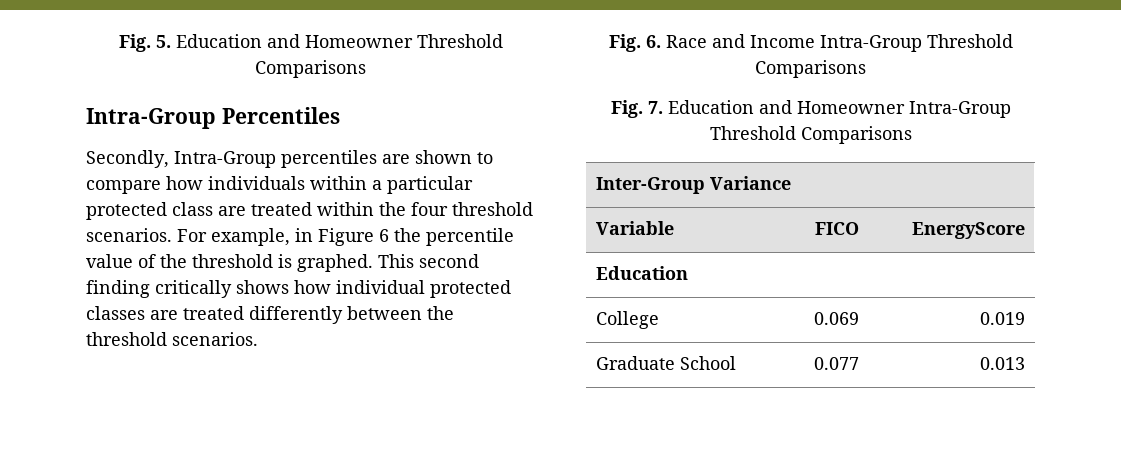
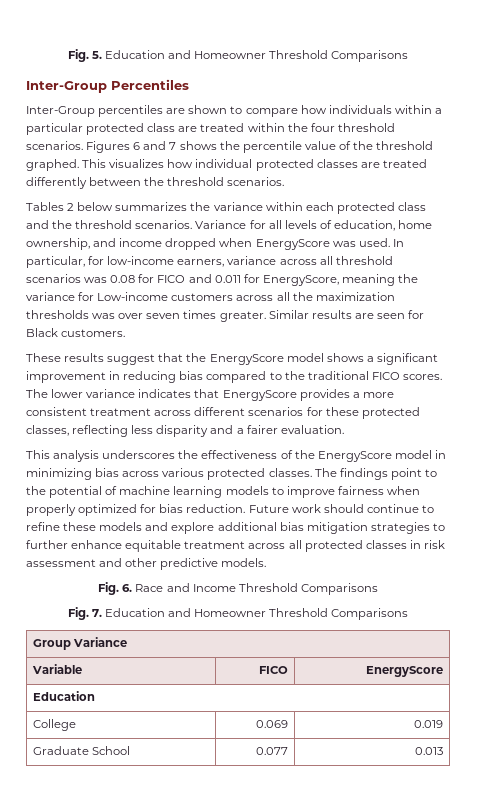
- Intra-Group Percentiles
+ Inter-Group Percentiles
- Secondly, Intra-Group percentiles are shown to compare how individuals within a particular protected class are treated within the four threshold scenarios.
+ Inter-Group percentiles are shown to compare how individuals within a particular protected class are treated within the four threshold scenarios.
- For example, in Figure 6 the percentile value of the threshold is graphed.
+ Figures 6 and 7 shows the percentile value of the threshold graphed.
- This second finding critically shows how individual protected classes are treated differently between the threshold scenarios.
+ This visualizes how individual protected classes are treated differently between the threshold scenarios.
+ Tables 2 below summarizes the variance within each protected class and the threshold scenarios. Variance for all levels of education, home ownership, and income dropped when EnergyScore was used. In particular, for low-income earners, variance across all threshold scenarios was 0.08 for FICO and 0.011 for EnergyScore, meaning the variance for Low-income customers across all the maximization thresholds was over seven times greater. Similar results are seen for Black customers.
+ These results suggest that the EnergyScore model shows a significant improvement in reducing bias compared to the traditional FICO scores. The lower variance indicates that EnergyScore provides a more consistent treatment across different scenarios for these protected classes, reflecting less disparity and a fairer evaluation.
+ This analysis underscores the effectiveness of the EnergyScore model in minimizing bias across various protected classes. The findings point to the potential of machine learning models to improve fairness when properly optimized for bias reduction. Future work should continue to refine these models and explore additional bias mitigation strategies to further enhance equitable treatment across all protected classes in risk assessment and other predictive models.
- Fig. 6. Race and Income Intra-Group Threshold Comparisons
+ Fig. 6. Race and Income Threshold Comparisons
- Fig. 7. Education and Homeowner Intra-Group Threshold Comparisons
- Inter-Group Variance
+ Fig. 7. Education and Homeowner Threshold Comparisons
+ Group Variance

